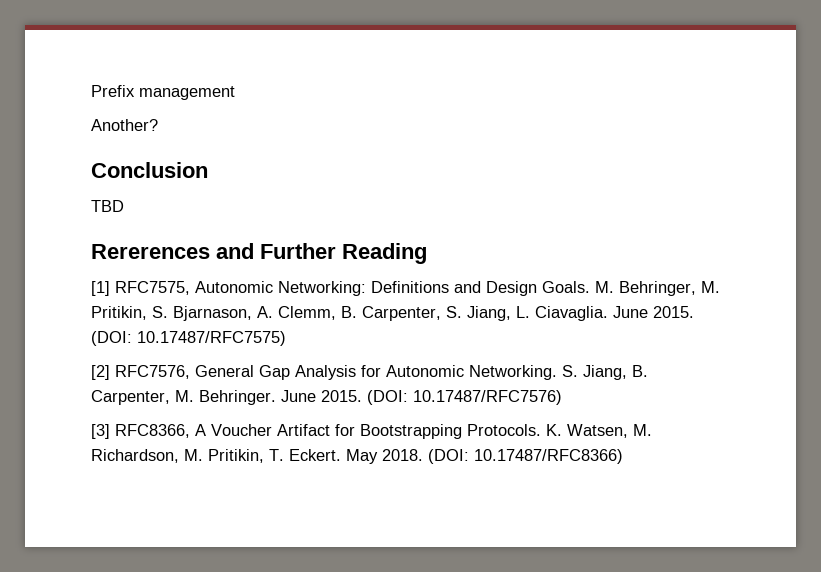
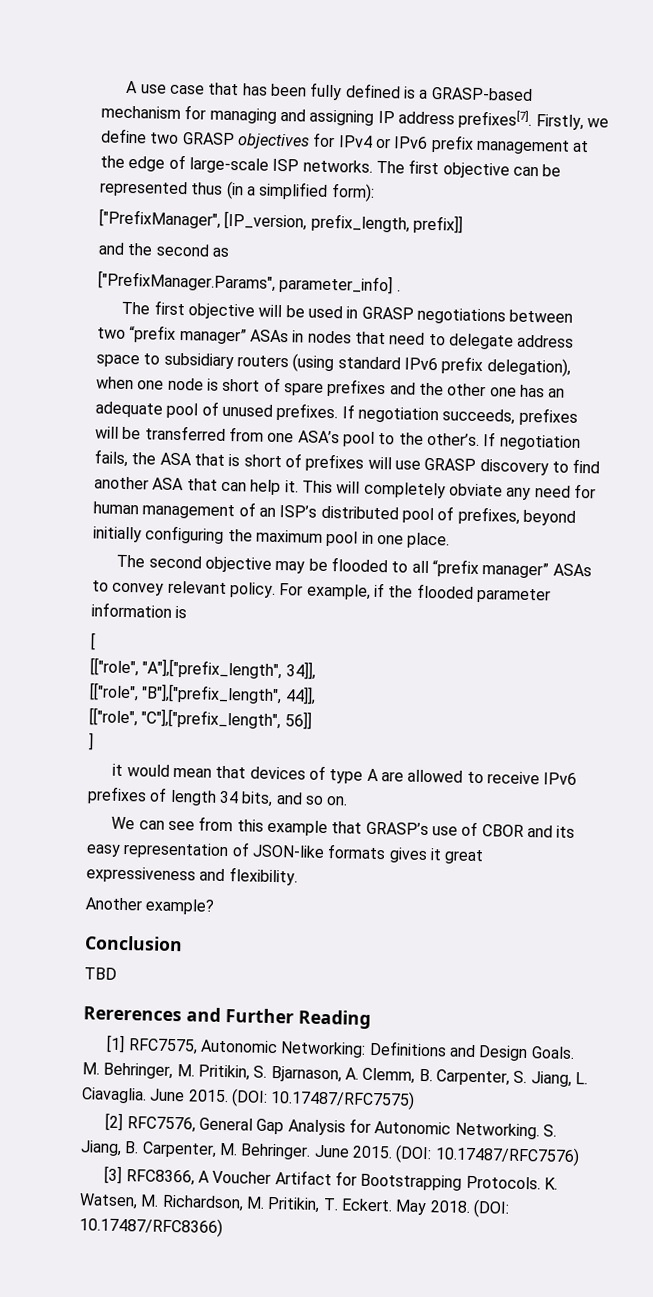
- Prefix management
- Another?
+ A use case that has been fully defined is a GRASP-based mechanism for managing and assigning IP address prefixes[7]. Firstly, we define two GRASP objectives for IPv4 or IPv6 prefix management at the edge of large-scale ISP networks. The first objective can be represented thus (in a simplified form):
+ ["PrefixManager", [IP_version, prefix_length, prefix]]
+ and the second as
+ ["PrefixManager.Params", parameter_info] .
+ The first objective will be used in GRASP negotiations between two “prefix manager” ASAs in nodes that need to delegate address space to subsidiary routers (using standard IPv6 prefix delegation), when one node is short of spare prefixes and the other one has an adequate pool of unused prefixes. If negotiation succeeds, prefixes will be transferred from one ASA’s pool to the other’s. If negotiation fails, the ASA that is short of prefixes will use GRASP discovery to find another ASA that can help it. This will completely obviate any need for human management of an ISP’s distributed pool of prefixes, beyond initially configuring the maximum pool in one place.
+ The second objective may be flooded to all “prefix manager” ASAs to convey relevant policy. For example, if the flooded parameter information is
+ [
+ [["role", "A"],["prefix_length", 34]],
+ [["role", "B"],["prefix_length", 44]],
+ [["role", "C"],["prefix_length", 56]]
+ ]
+ it would mean that devices of type A are allowed to receive IPv6 prefixes of length 34 bits, and so on.
+ We can see from this example that GRASP’s use of CBOR and its easy representation of JSON-like formats gives it great expressiveness and flexibility.
+ Another example?

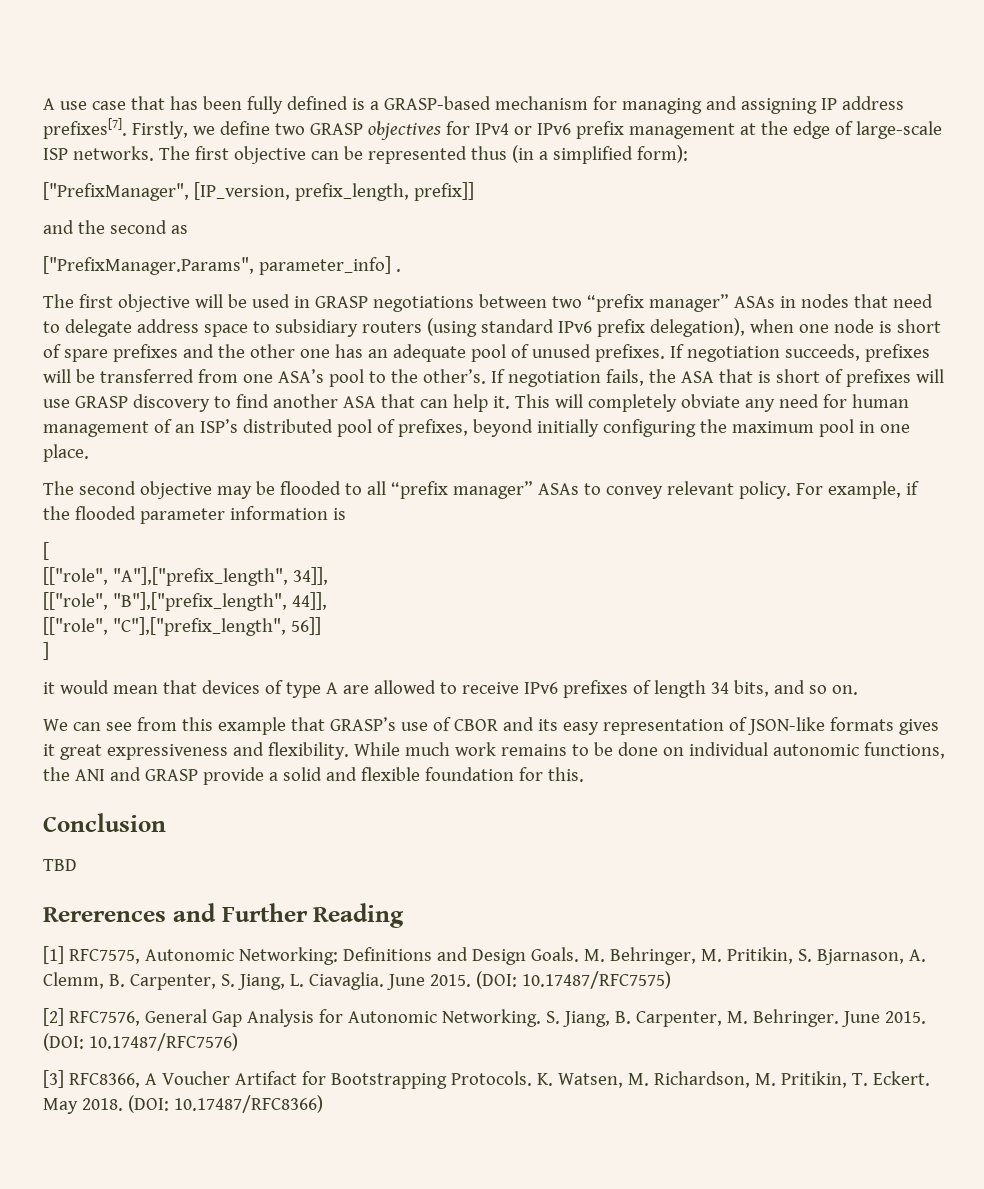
- We can see from this example that GRASP’s use of CBOR and its easy representation of JSON-like formats gives it great expressiveness and flexibility.
- Another example?
+ We can see from this example that GRASP’s use of CBOR and its easy representation of JSON-like formats gives it great expressiveness and flexibility. While much work remains to be done on individual autonomic functions, the ANI and GRASP provide a solid and flexible foundation for this.

